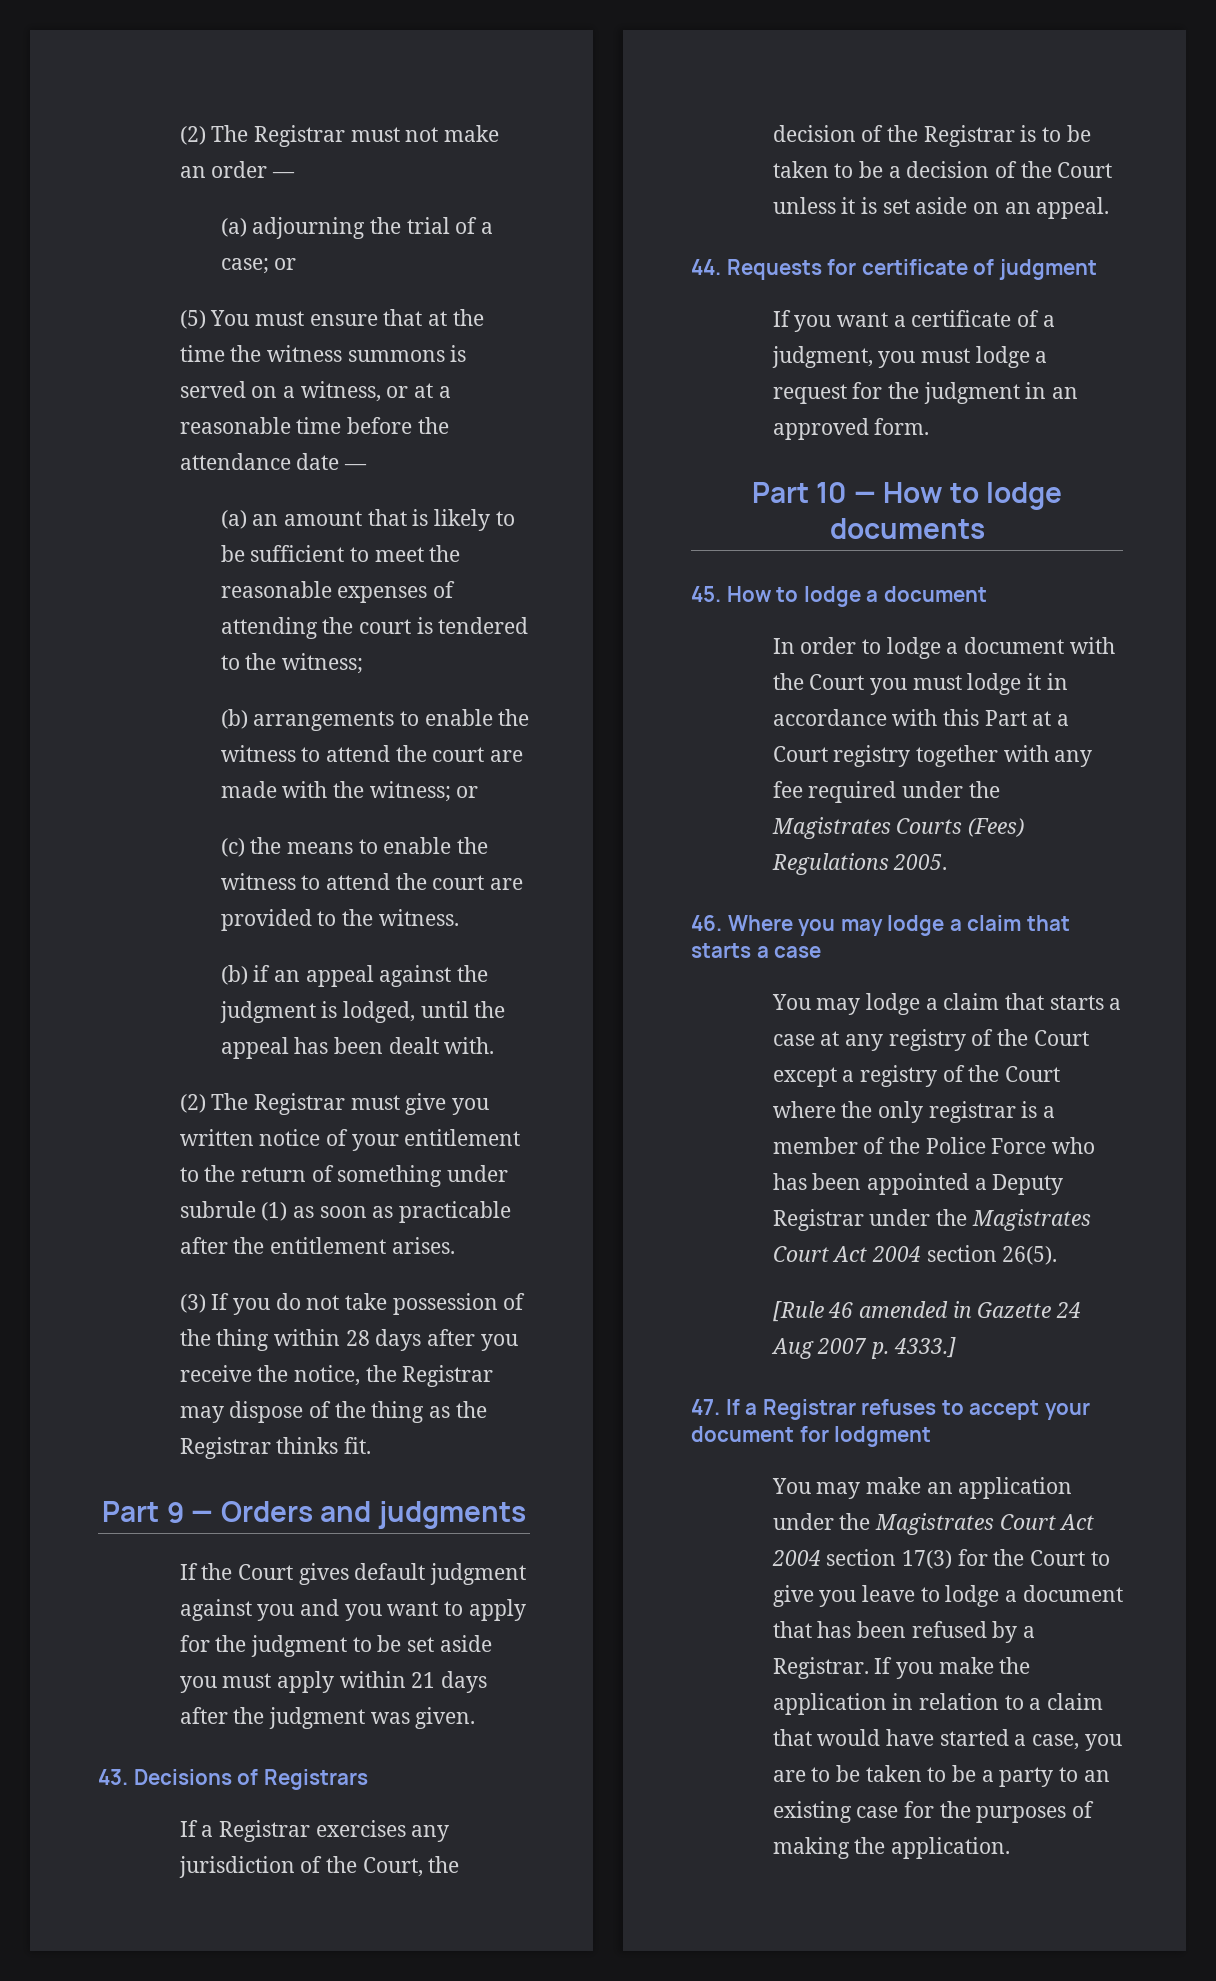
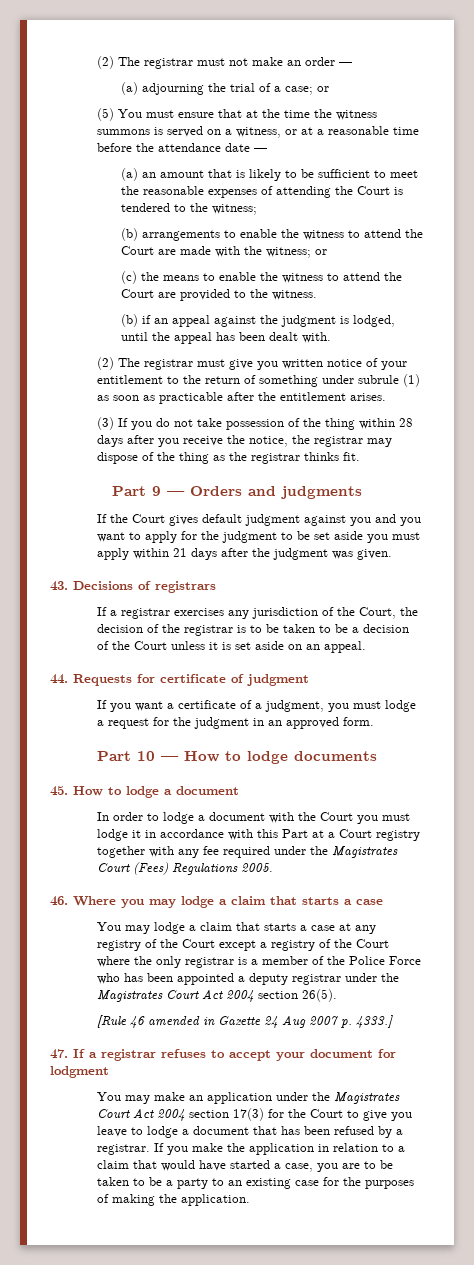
- (2) The Registrar must not make an order —
+ (2) The registrar must not make an order —
- (a) an amount that is likely to be sufficient to meet the reasonable expenses of attending the court is tendered to the witness;
+ (a) an amount that is likely to be sufficient to meet the reasonable expenses of attending the Court is tendered to the witness;
- (b) arrangements to enable the witness to attend the court are made with the witness; or
+ (b) arrangements to enable the witness to attend the Court are made with the witness; or
- (c) the means to enable the witness to attend the court are provided to the witness.
+ (c) the means to enable the witness to attend the Court are provided to the witness.
- (2) The Registrar must give you written notice of your entitlement to the return of something under subrule (1) as soon as practicable after the entitlement arises.
+ (2) The registrar must give you written notice of your entitlement to the return of something under subrule (1) as soon as practicable after the entitlement arises.
- (3) If you do not take possession of the thing within 28 days after you receive the notice, the Registrar may dispose of the thing as the Registrar thinks fit.
+ (3) If you do not take possession of the thing within 28 days after you receive the notice, the registrar may dispose of the thing as the registrar thinks fit.
- 43. Decisions of Registrars
- If a Registrar exercises any jurisdiction of the Court, the decision of the Registrar is to be taken to be a decision of the Court unless it is set aside on an appeal.
+ 43. Decisions of registrars
+ If a registrar exercises any jurisdiction of the Court, the decision of the registrar is to be taken to be a decision of the Court unless it is set aside on an appeal.
- In order to lodge a document with the Court you must lodge it in accordance with this Part at a Court registry together with any fee required under the Magistrates Courts (Fees) Regulations 2005.
+ In order to lodge a document with the Court you must lodge it in accordance with this Part at a Court registry together with any fee required under the Magistrates Court (Fees) Regulations 2005.
- You may lodge a claim that starts a case at any registry of the Court except a registry of the Court where the only registrar is a member of the Police Force who has been appointed a Deputy Registrar under the Magistrates Court Act 2004 section 26(5).
+ You may lodge a claim that starts a case at any registry of the Court except a registry of the Court where the only registrar is a member of the Police Force who has been appointed a deputy registrar under the Magistrates Court Act 2004 section 26(5).
- 47. If a Registrar refuses to accept your document for lodgment
+ 47. If a registrar refuses to accept your document for lodgment
- You may make an application under the Magistrates Court Act 2004 section 17(3) for the Court to give you leave to lodge a document that has been refused by a Registrar.
+ You may make an application under the Magistrates Court Act 2004 section 17(3) for the Court to give you leave to lodge a document that has been refused by a registrar.

